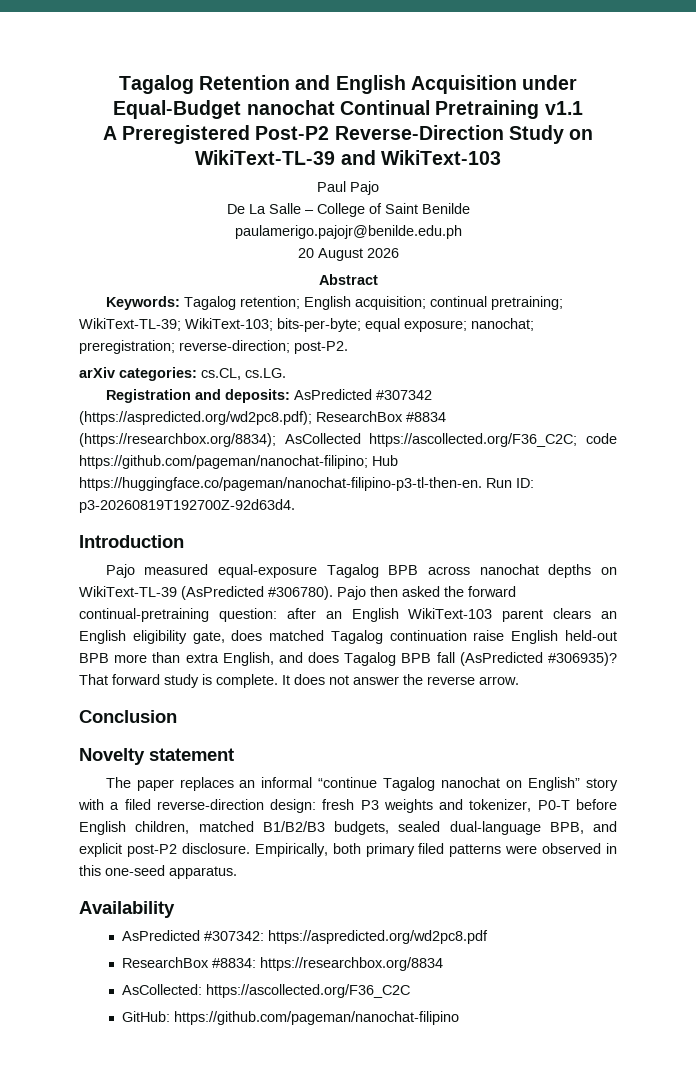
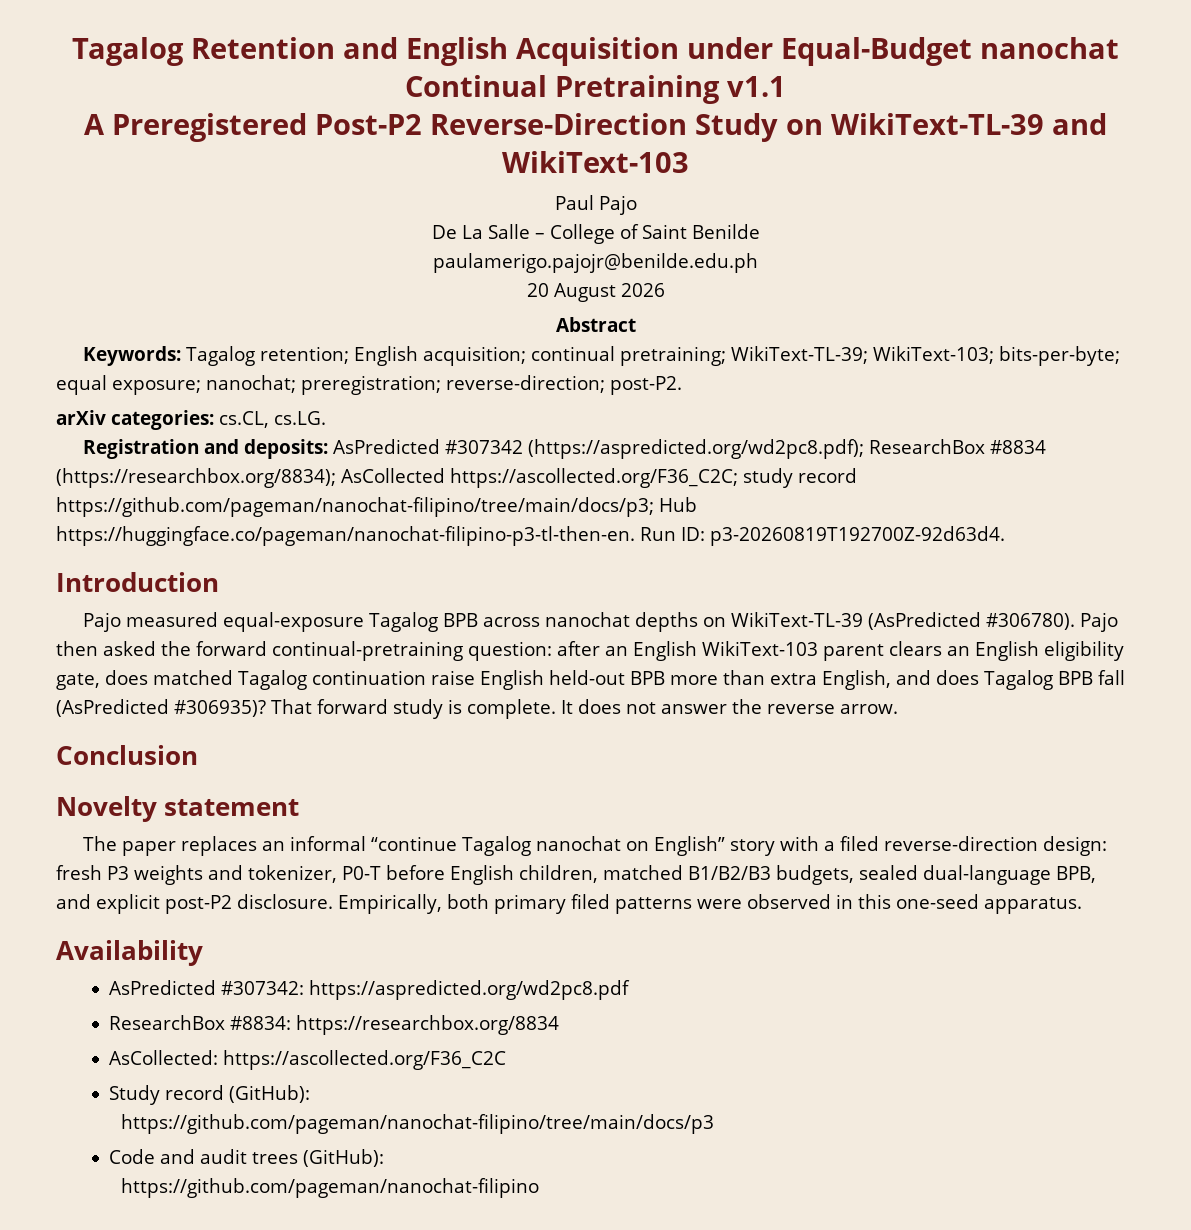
- Registration and deposits: AsPredicted #307342 (https://aspredicted.org/wd2pc8.pdf); ResearchBox #8834 (https://researchbox.org/8834); AsCollected https://ascollected.org/F36_C2C; code https://github.com/pageman/nanochat-filipino; Hub https://huggingface.co/pageman/nanochat-filipino-p3-tl-then-en. Run ID: p3-20260819T192700Z-92d63d4.
+ Registration and deposits: AsPredicted #307342 (https://aspredicted.org/wd2pc8.pdf); ResearchBox #8834 (https://researchbox.org/8834); AsCollected https://ascollected.org/F36_C2C; study record https://github.com/pageman/nanochat-filipino/tree/main/docs/p3; Hub https://huggingface.co/pageman/nanochat-filipino-p3-tl-then-en. Run ID: p3-20260819T192700Z-92d63d4.
- GitHub: https://github.com/pageman/nanochat-filipino
+ Study record (GitHub):
+ https://github.com/pageman/nanochat-filipino/tree/main/docs/p3
+ Code and audit trees (GitHub):
+ https://github.com/pageman/nanochat-filipino

